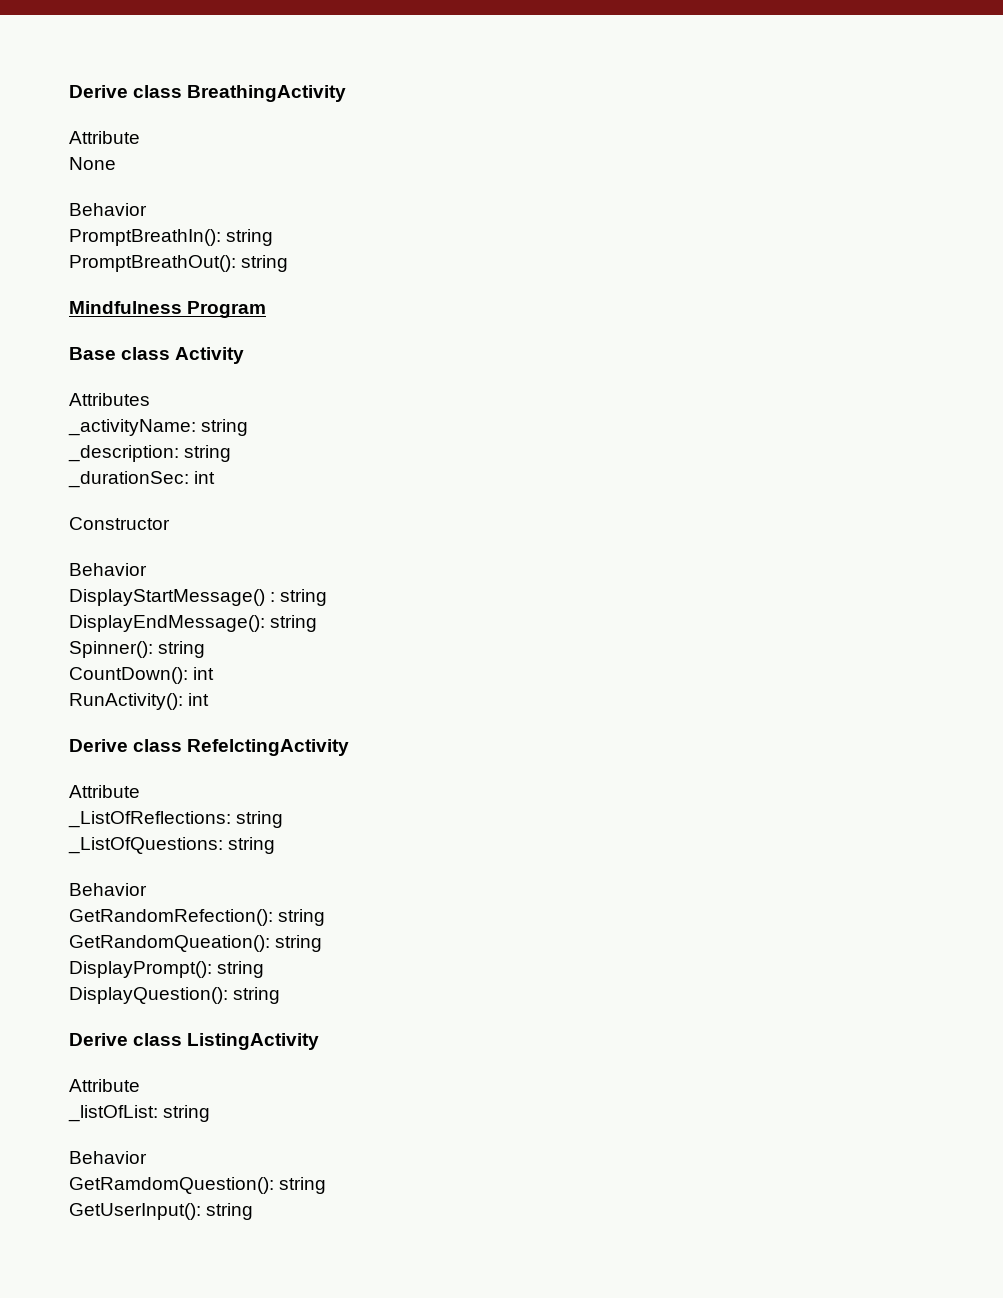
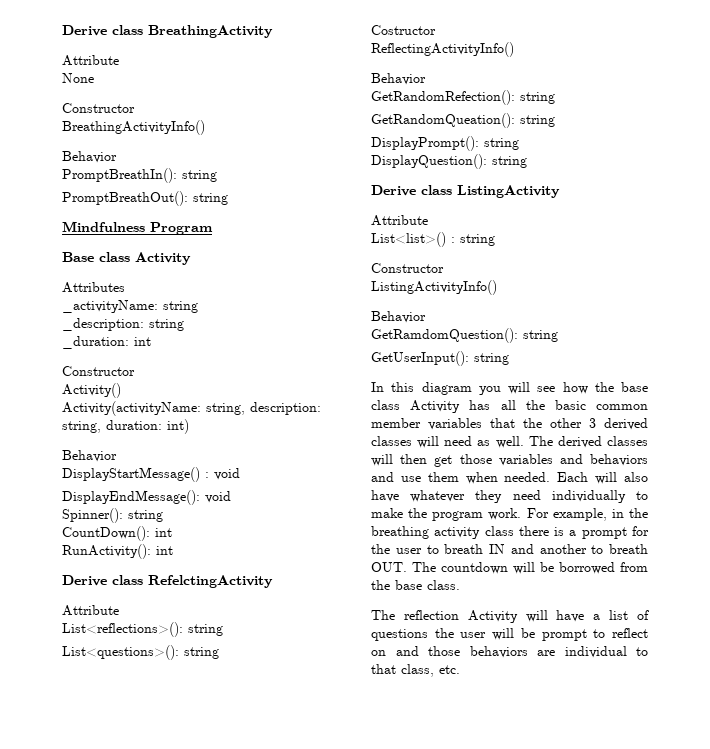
  None
+ Constructor
+ BreathingActivityInfo()
- _durationSec: int
+ _duration: int
+ Activity()
+ Activity(activityName: string, description: string, duration: int)
- DisplayStartMessage() : string
+ DisplayStartMessage() : void
- DisplayEndMessage(): string
+ DisplayEndMessage(): void
- _ListOfReflections: string
- _ListOfQuestions: string
+ List<reflections>(): string
+ List<questions>(): string
+ Costructor
+ ReflectingActivityInfo()
- _listOfList: string
+ List<list>() : string
+ Constructor
+ ListingActivityInfo()
+ In this diagram you will see how the base class Activity has all the basic common member variables that the other 3 derived classes will need as well. The derived classes will then get those variables and behaviors and use them when needed. Each will also have whatever they need individually to make the program work. For example, in the breathing activity class there is a prompt for the user to breath IN and another to breath OUT. The countdown will be borrowed from the base class.
+ The reflection Activity will have a list of questions the user will be prompt to reflect on and those behaviors are individual to that class, etc.

